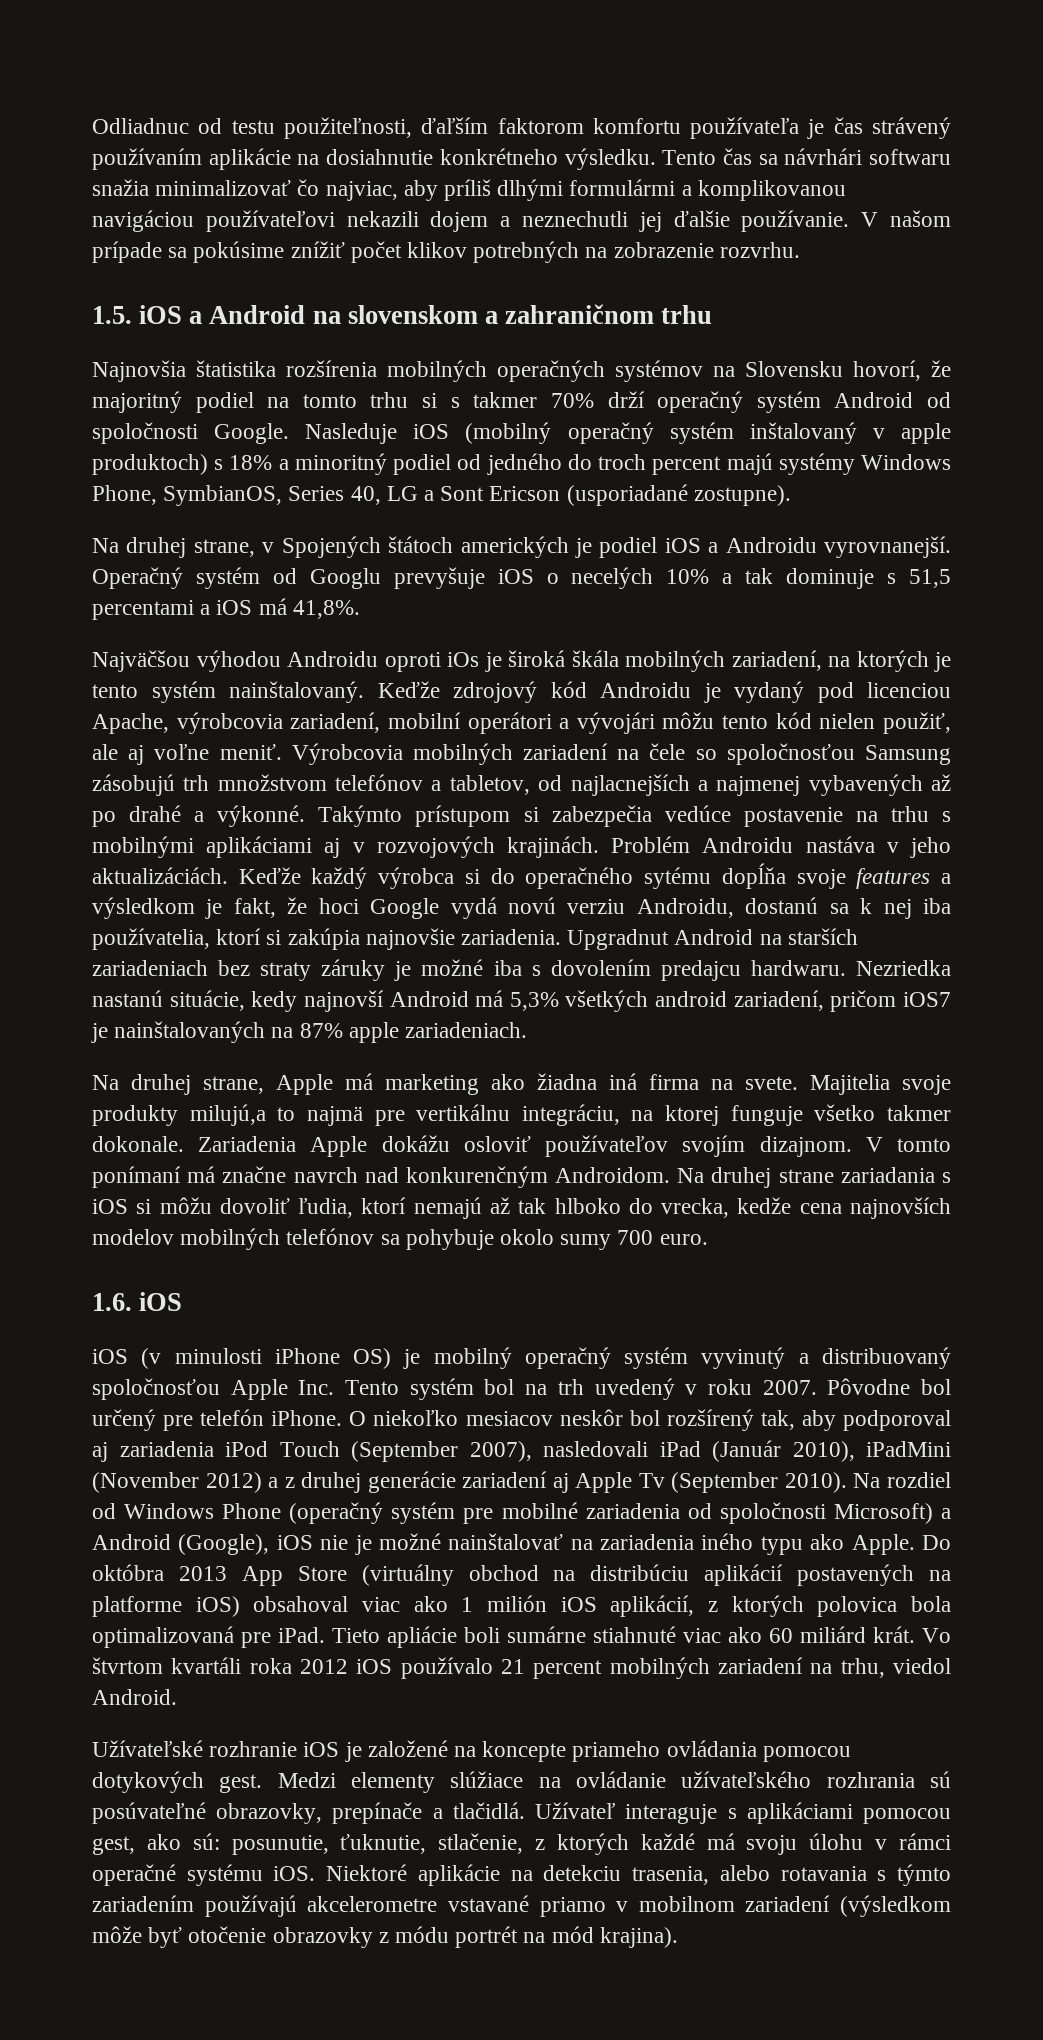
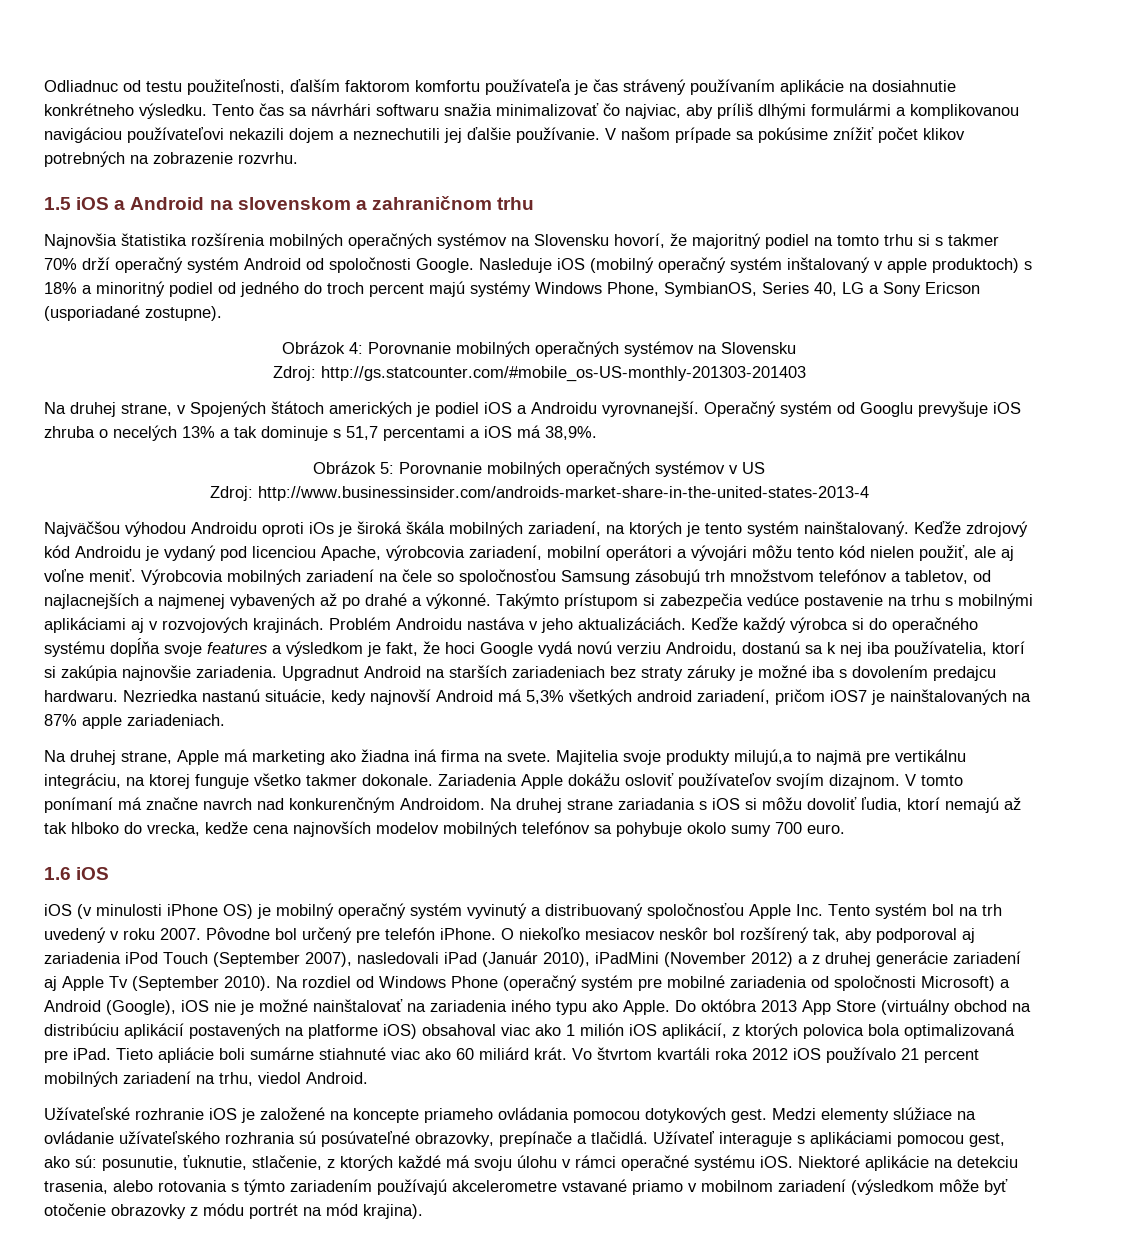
- Odliadnuc od testu použiteľnosti, ďaľším faktorom komfortu používateľa je čas strávený používaním aplikácie na dosiahnutie konkrétneho výsledku.
+ Odliadnuc od testu použiteľnosti, ďalším faktorom komfortu používateľa je čas strávený používaním aplikácie na dosiahnutie konkrétneho výsledku.
- Tento čas sa návrhári softwaru snažia minimalizovať čo najviac, aby príliš dlhými formulármi a komplikovanou navigáciou používateľovi nekazili dojem a neznechutli jej ďalšie používanie.
+ Tento čas sa návrhári softwaru snažia minimalizovať čo najviac, aby príliš dlhými formulármi a komplikovanou navigáciou používateľovi nekazili dojem a neznechutili jej ďalšie používanie.
- 1.5. iOS a Android na slovenskom a zahraničnom trhu
+ 1.5 iOS a Android na slovenskom a zahraničnom trhu
- Nasleduje iOS (mobilný operačný systém inštalovaný v apple produktoch) s 18% a minoritný podiel od jedného do troch percent majú systémy Windows Phone, SymbianOS, Series 40, LG a Sont Ericson (usporiadané zostupne).
+ Nasleduje iOS (mobilný operačný systém inštalovaný v apple produktoch) s 18% a minoritný podiel od jedného do troch percent majú systémy Windows Phone, SymbianOS, Series 40, LG a Sony Ericson (usporiadané zostupne).
+ Obrázok 4: Porovnanie mobilných operačných systémov na Slovensku
+ Zdroj: http://gs.statcounter.com/#mobile_os-US-monthly-201303-201403
- Operačný systém od Googlu prevyšuje iOS o necelých 10% a tak dominuje s 51,5 percentami a iOS má 41,8%.
+ Operačný systém od Googlu prevyšuje iOS zhruba o necelých 13% a tak dominuje s 51,7 percentami a iOS má 38,9%.
+ Obrázok 5: Porovnanie mobilných operačných systémov v US
+ Zdroj: http://www.businessinsider.com/androids-market-share-in-the-united-states-2013-4
- Keďže každý výrobca si do operačného sytému dopĺňa svoje features a výsledkom je fakt, že hoci Google vydá novú verziu Androidu, dostanú sa k nej iba používatelia, ktorí si zakúpia najnovšie zariadenia.
+ Keďže každý výrobca si do operačného systému dopĺňa svoje features a výsledkom je fakt, že hoci Google vydá novú verziu Androidu, dostanú sa k nej iba používatelia, ktorí si zakúpia najnovšie zariadenia.
- 1.6. iOS
+ 1.6 iOS
- Niektoré aplikácie na detekciu trasenia, alebo rotavania s týmto zariadením používajú akcelerometre vstavané priamo v mobilnom zariadení (výsledkom môže byť otočenie obrazovky z módu portrét na mód krajina).
+ Niektoré aplikácie na detekciu trasenia, alebo rotovania s týmto zariadením používajú akcelerometre vstavané priamo v mobilnom zariadení (výsledkom môže byť otočenie obrazovky z módu portrét na mód krajina).

